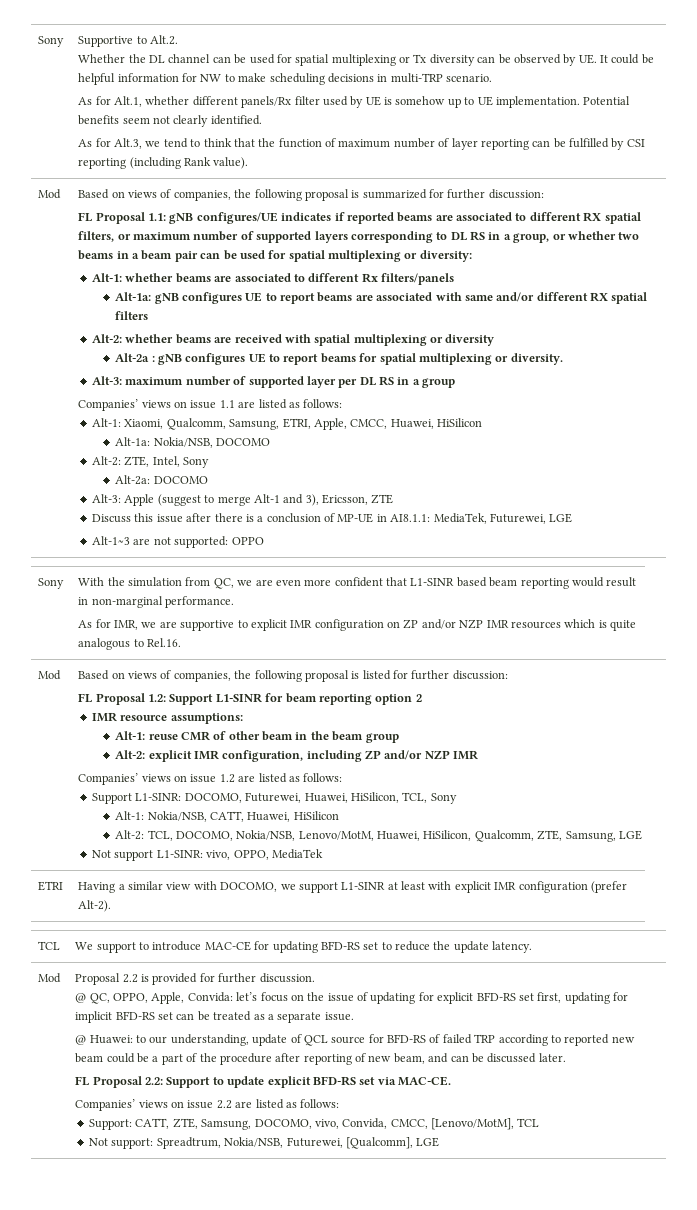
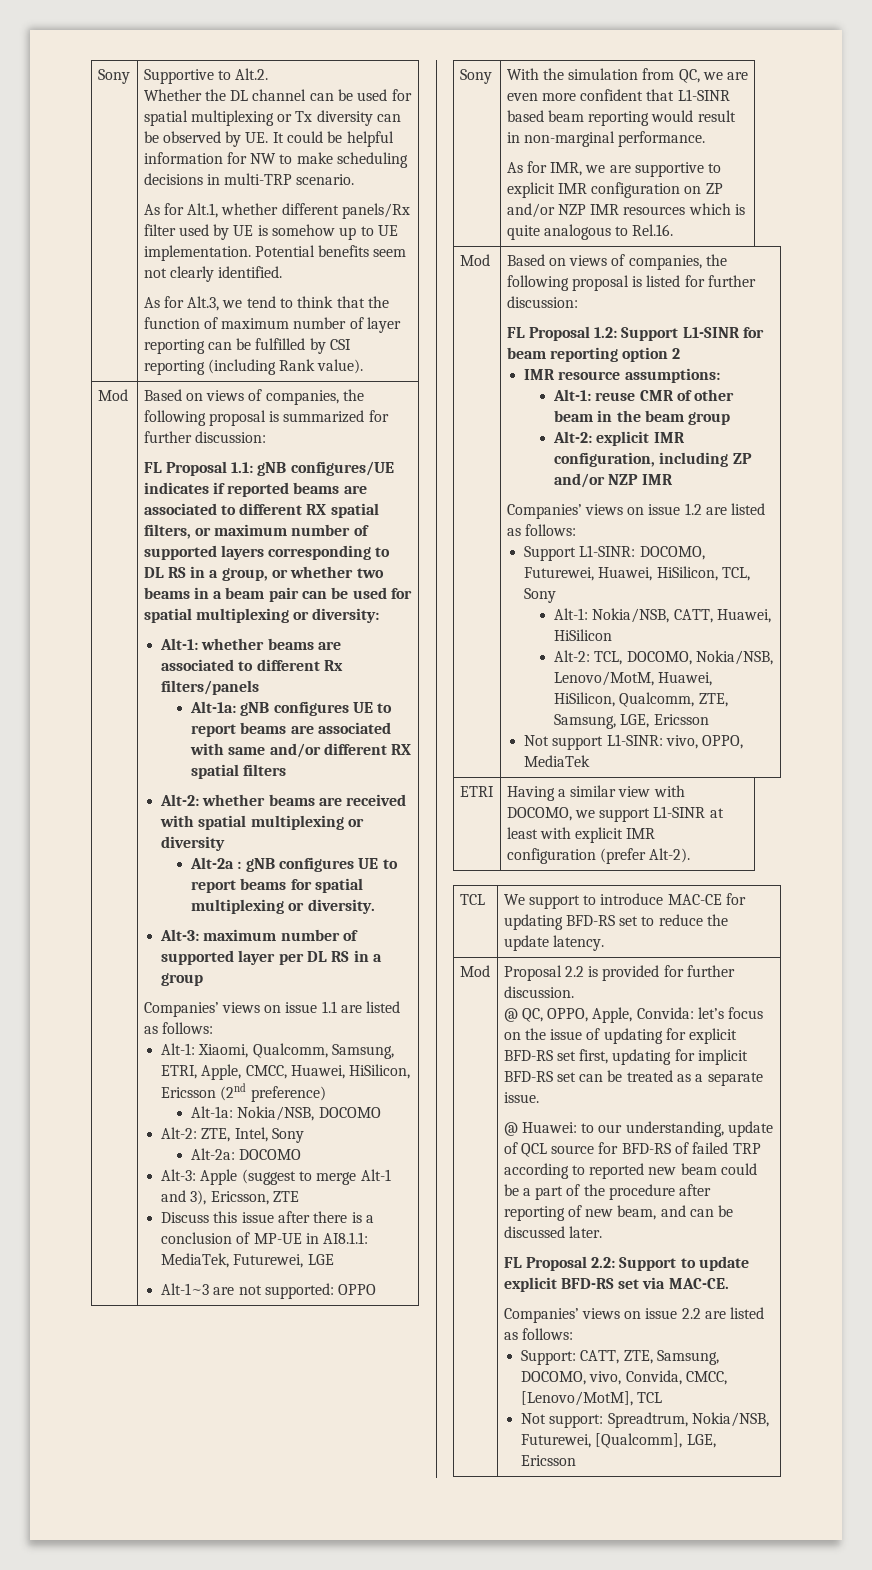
- Alt-1: Xiaomi, Qualcomm, Samsung, ETRI, Apple, CMCC, Huawei, HiSilicon
+ Alt-1: Xiaomi, Qualcomm, Samsung, ETRI, Apple, CMCC, Huawei, HiSilicon, Ericsson (2nd preference)
- Alt-2: TCL, DOCOMO, Nokia/NSB, Lenovo/MotM, Huawei, HiSilicon, Qualcomm, ZTE, Samsung, LGE
+ Alt-2: TCL, DOCOMO, Nokia/NSB, Lenovo/MotM, Huawei, HiSilicon, Qualcomm, ZTE, Samsung, LGE, Ericsson
- Not support: Spreadtrum, Nokia/NSB, Futurewei, [Qualcomm], LGE
+ Not support: Spreadtrum, Nokia/NSB, Futurewei, [Qualcomm], LGE, Ericsson

